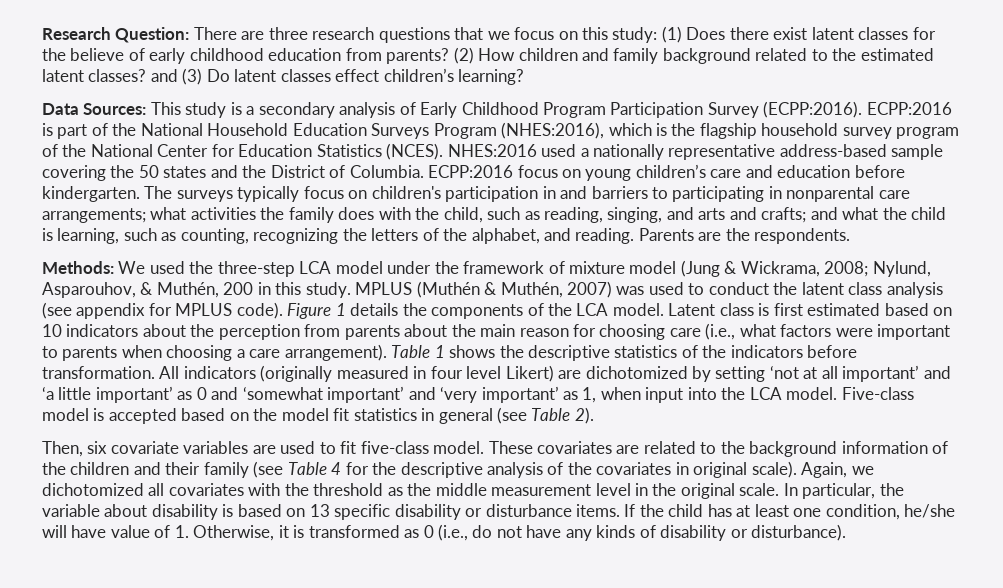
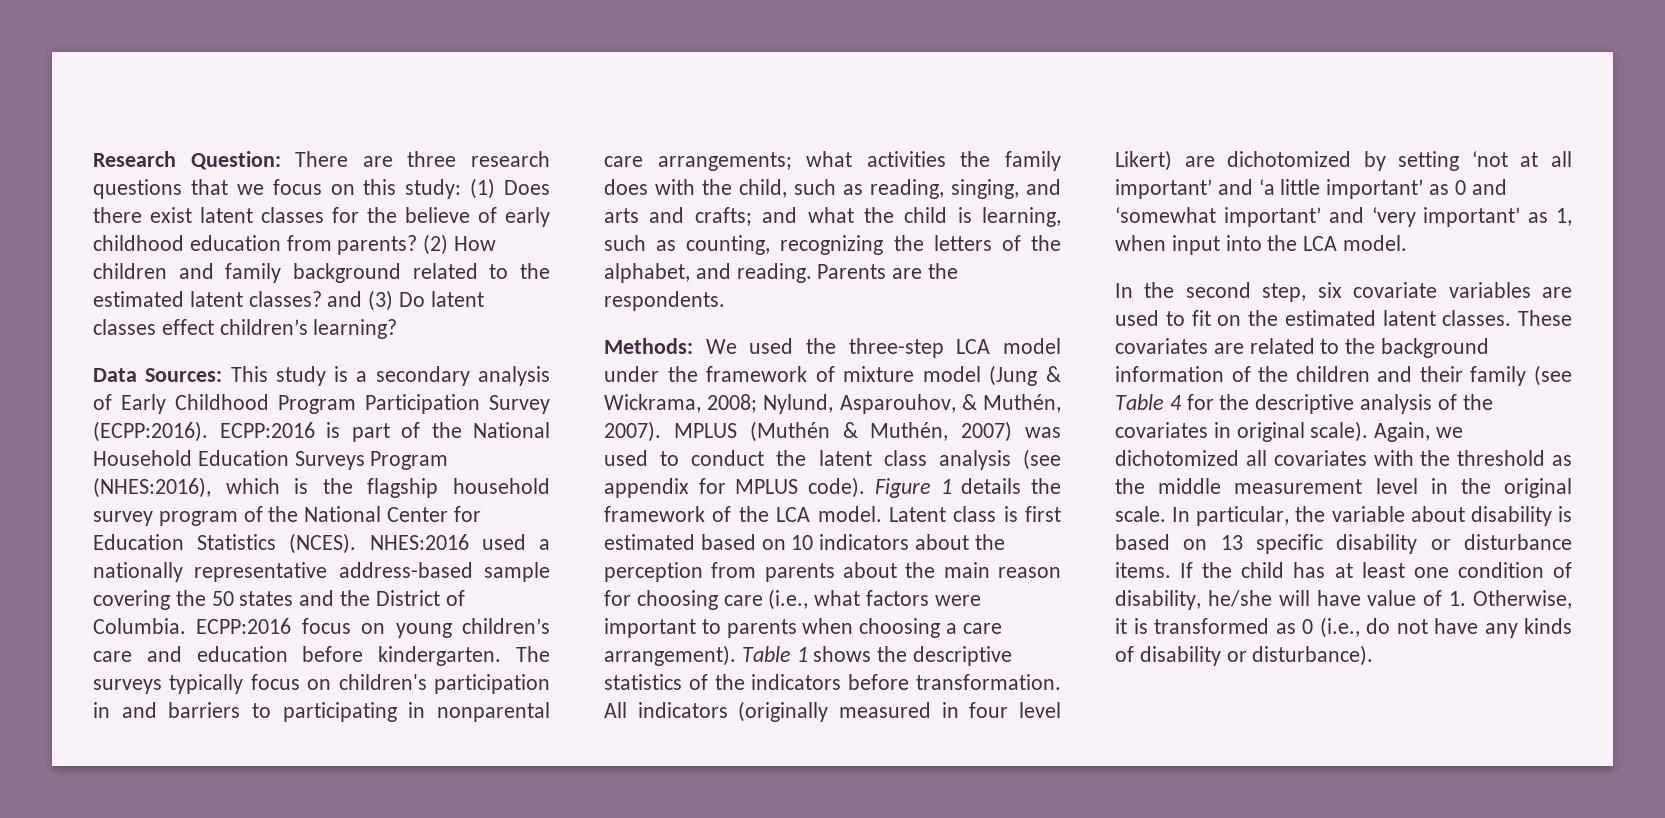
- Methods: We used the three-step LCA model under the framework of mixture model (Jung & Wickrama, 2008; Nylund, Asparouhov, & Muthén, 200 in this study.
+ Methods: We used the three-step LCA model under the framework of mixture model (Jung & Wickrama, 2008; Nylund, Asparouhov, & Muthén, 2007).
- Figure 1 details the components of the LCA model.
+ Figure 1 details the framework of the LCA model.
- All indicators (originally measured in four level Likert) are dichotomized by setting ‘not at all important’ and ‘a little important’ as 0 and ‘somewhat important’ and ‘very important’ as 1, when input into the LCA model. Five-class model is accepted based on the model fit statistics in general (see Table 2).
- Then, six covariate variables are used to fit five-class model.
+ All indicators (originally measured in four level Likert) are dichotomized by setting ‘not at all important’ and ‘a little important’ as 0 and ‘somewhat important’ and ‘very important’ as 1, when input into the LCA model.
+ In the second step, six covariate variables are used to fit on the estimated latent classes.
- If the child has at least one condition, he/she will have value of 1. Otherwise, it is transformed as 0 (i.e., do not have any kinds of disability or disturbance).
+ If the child has at least one condition of disability, he/she will have value of 1. Otherwise, it is transformed as 0 (i.e., do not have any kinds of disability or disturbance).

